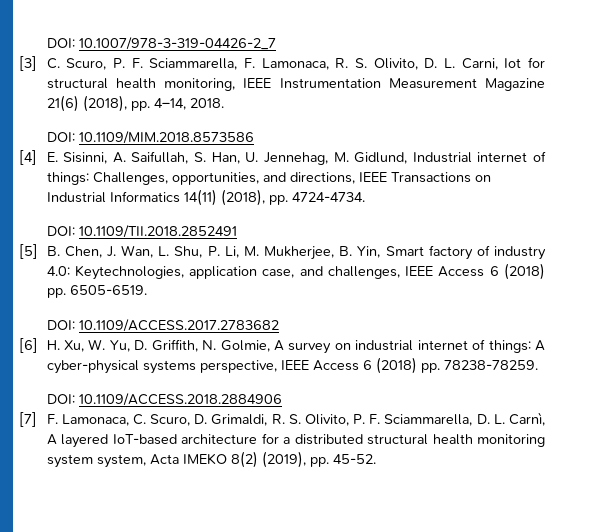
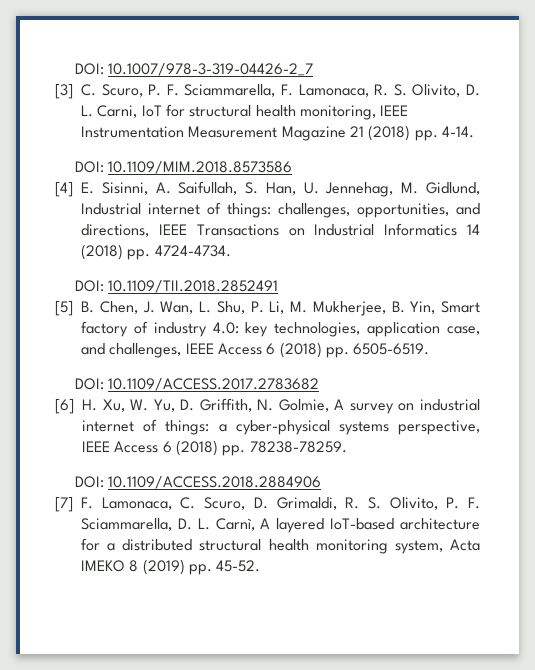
- [3] C. Scuro, P. F. Sciammarella, F. Lamonaca, R. S. Olivito, D. L. Carni, Iot for structural health monitoring, IEEE Instrumentation Measurement Magazine 21(6) (2018), pp. 4–14, 2018.
+ [3] C. Scuro, P. F. Sciammarella, F. Lamonaca, R. S. Olivito, D. L. Carni, IoT for structural health monitoring, IEEE Instrumentation Measurement Magazine 21 (2018) pp. 4-14.
- [4] E. Sisinni, A. Saifullah, S. Han, U. Jennehag, M. Gidlund, Industrial internet of things: Challenges, opportunities, and directions, IEEE Transactions on Industrial Informatics 14(11) (2018), pp. 4724-4734.
+ [4] E. Sisinni, A. Saifullah, S. Han, U. Jennehag, M. Gidlund, Industrial internet of things: challenges, opportunities, and directions, IEEE Transactions on Industrial Informatics 14 (2018) pp. 4724-4734.
- [5] B. Chen, J. Wan, L. Shu, P. Li, M. Mukherjee, B. Yin, Smart factory of industry 4.0: Keytechnologies, application case, and challenges, IEEE Access 6 (2018) pp. 6505-6519.
+ [5] B. Chen, J. Wan, L. Shu, P. Li, M. Mukherjee, B. Yin, Smart factory of industry 4.0: key technologies, application case, and challenges, IEEE Access 6 (2018) pp. 6505-6519.
- [6] H. Xu, W. Yu, D. Griffith, N. Golmie, A survey on industrial internet of things: A cyber-physical systems perspective, IEEE Access 6 (2018) pp. 78238-78259.
+ [6] H. Xu, W. Yu, D. Griffith, N. Golmie, A survey on industrial internet of things: a cyber-physical systems perspective, IEEE Access 6 (2018) pp. 78238-78259.
- [7] F. Lamonaca, C. Scuro, D. Grimaldi, R. S. Olivito, P. F. Sciammarella, D. L. Carnì, A layered IoT-based architecture for a distributed structural health monitoring system system, Acta IMEKO 8(2) (2019), pp. 45-52.
+ [7] F. Lamonaca, C. Scuro, D. Grimaldi, R. S. Olivito, P. F. Sciammarella, D. L. Carnì, A layered IoT-based architecture for a distributed structural health monitoring system, Acta IMEKO 8 (2019) pp. 45-52.

